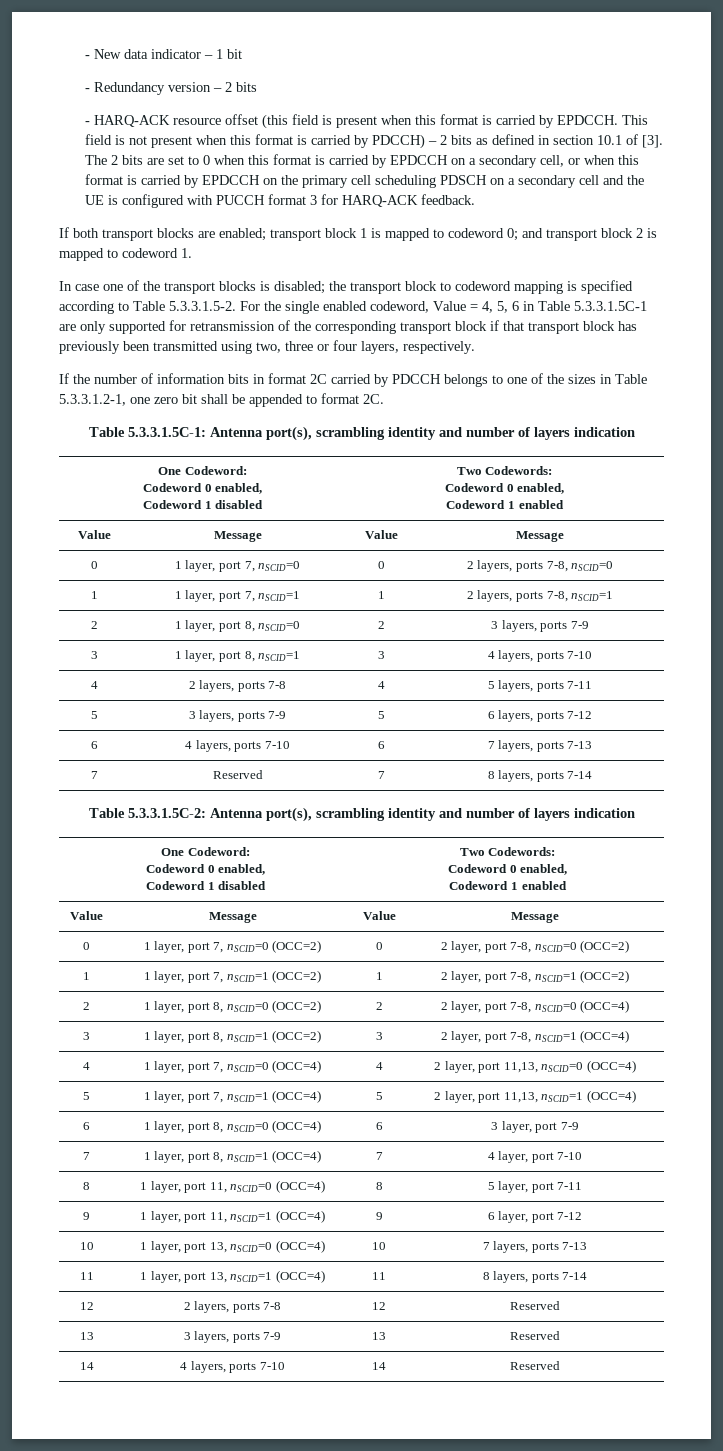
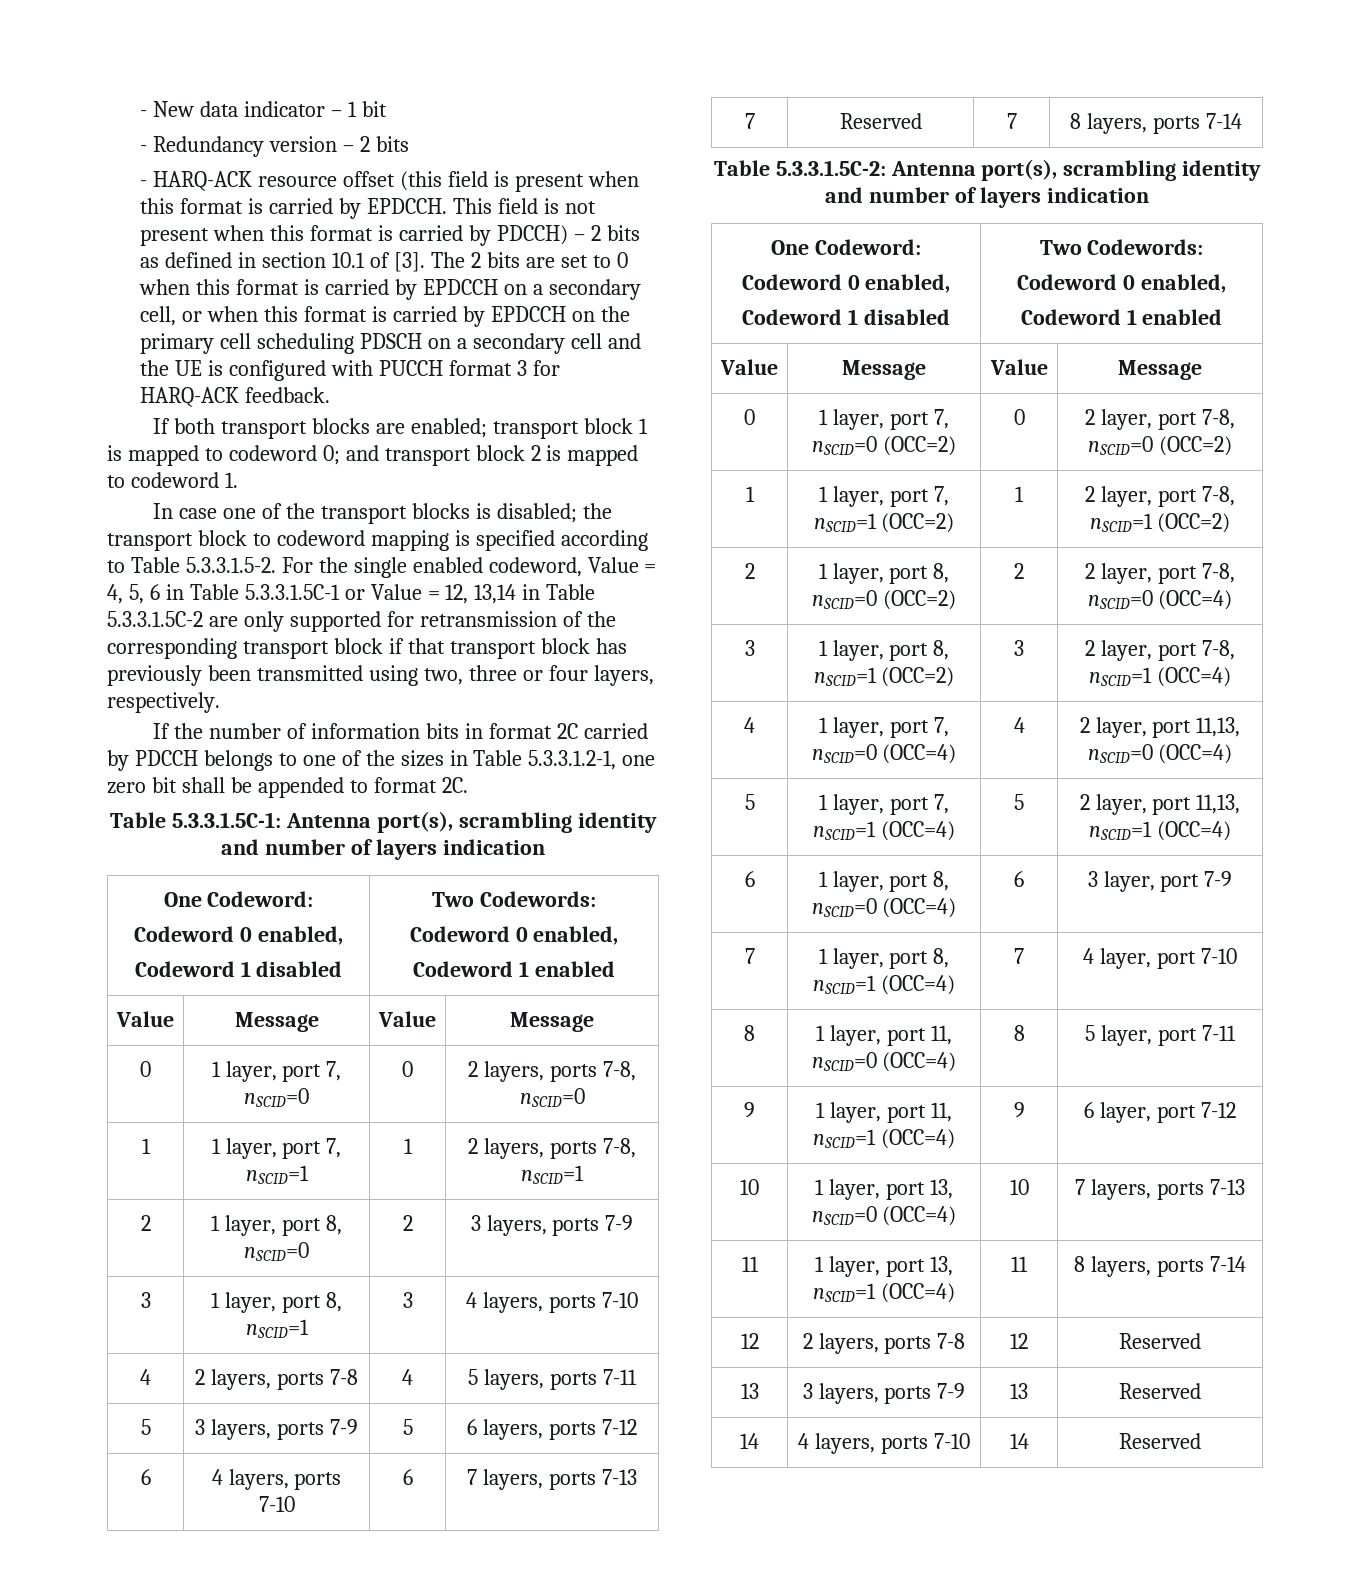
- In case one of the transport blocks is disabled; the transport block to codeword mapping is specified according to Table 5.3.3.1.5-2. For the single enabled codeword, Value = 4, 5, 6 in Table 5.3.3.1.5C-1 are only supported for retransmission of the corresponding transport block if that transport block has previously been transmitted using two, three or four layers, respectively.
+ In case one of the transport blocks is disabled; the transport block to codeword mapping is specified according to Table 5.3.3.1.5-2. For the single enabled codeword, Value = 4, 5, 6 in Table 5.3.3.1.5C-1 or Value = 12, 13,14 in Table 5.3.3.1.5C-2 are only supported for retransmission of the corresponding transport block if that transport block has previously been transmitted using two, three or four layers, respectively.

